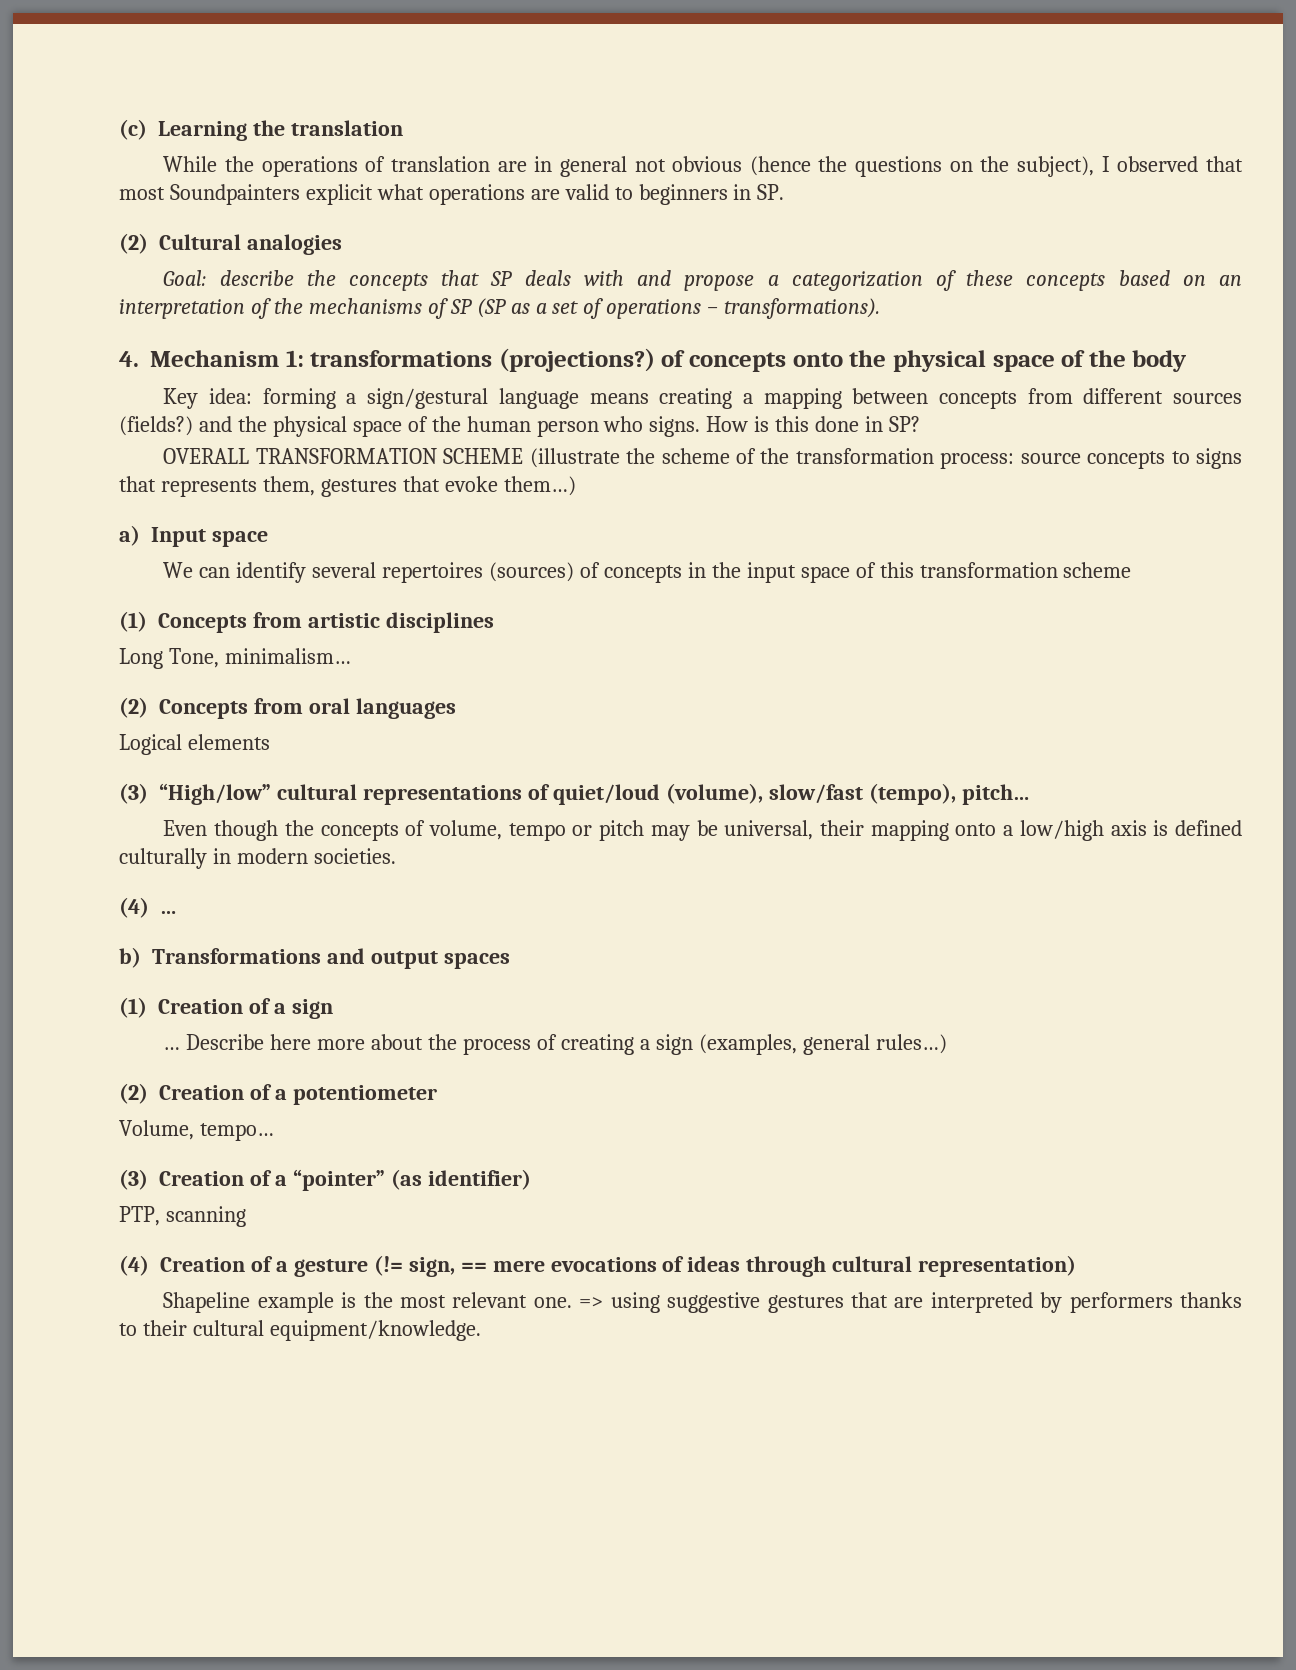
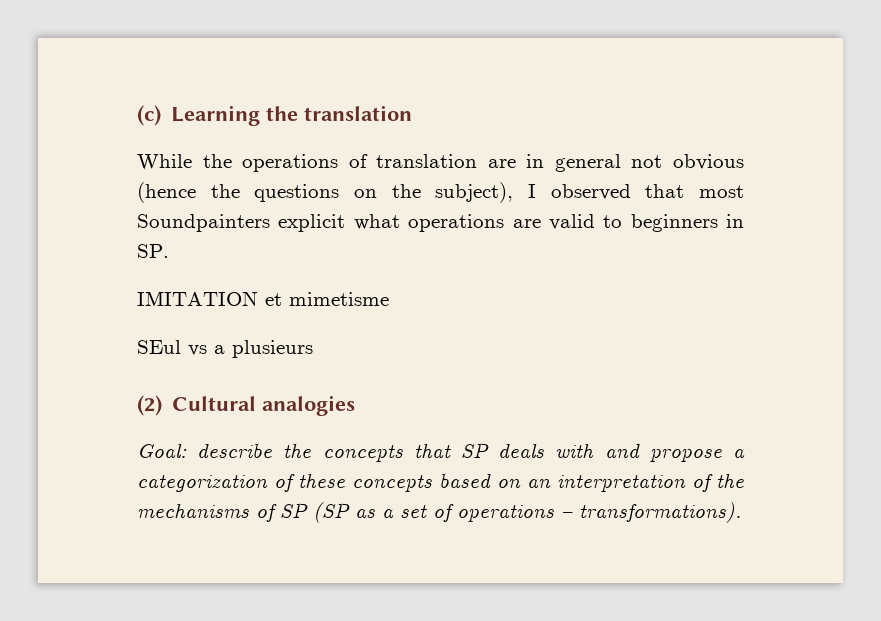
+ IMITATION et mimetisme
+ SEul vs a plusieurs
- 4. Mechanism 1: transformations (projections?) of concepts onto the physical space of the body
- Key idea: forming a sign/gestural language means creating a mapping between concepts from different sources (fields?) and the physical space of the human person who signs. How is this done in SP?
- OVERALL TRANSFORMATION SCHEME (illustrate the scheme of the transformation process: source concepts to signs that represents them, gestures that evoke them…)
- a) Input space
- We can identify several repertoires (sources) of concepts in the input space of this transformation scheme
- (1) Concepts from artistic disciplines
- Long Tone, minimalism…
- (2) Concepts from oral languages
- Logical elements
- (3) “High/low” cultural representations of quiet/loud (volume), slow/fast (tempo), pitch…
- Even though the concepts of volume, tempo or pitch may be universal, their mapping onto a low/high axis is defined culturally in modern societies.
- (4) …
- b) Transformations and output spaces
- (1) Creation of a sign
- … Describe here more about the process of creating a sign (examples, general rules…)
- (2) Creation of a potentiometer
- Volume, tempo…
- (3) Creation of a “pointer” (as identifier)
- PTP, scanning
- (4) Creation of a gesture (!= sign, == mere evocations of ideas through cultural representation)
- Shapeline example is the most relevant one. => using suggestive gestures that are interpreted by performers thanks to their cultural equipment/knowledge.

